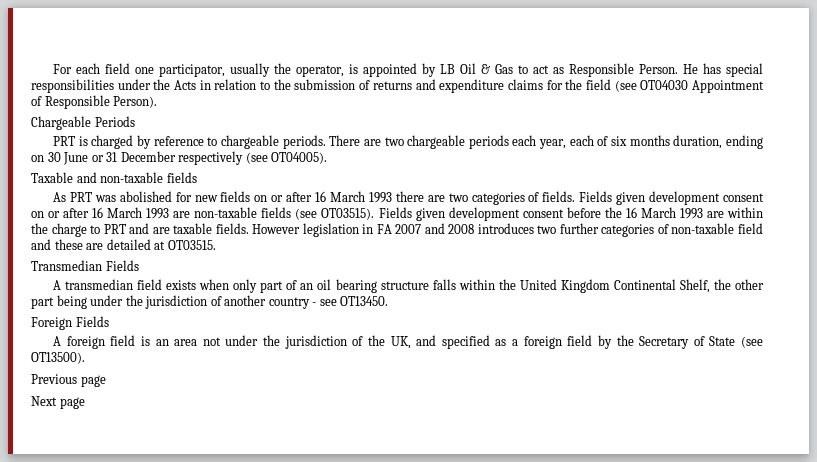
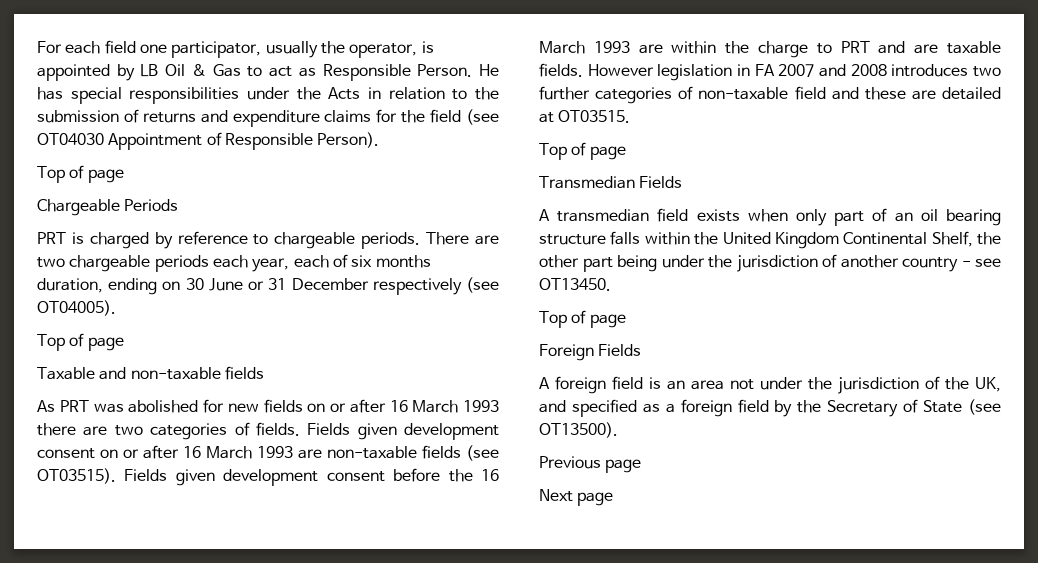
  He has special responsibilities under the Acts in relation to the submission of returns and expenditure claims for the field (see OT04030 Appointment of Responsible Person).
+ Top of page
  There are two chargeable periods each year, each of six months duration, ending on 30 June or 31 December respectively (see OT04005).
+ Top of page
  However legislation in FA 2007 and 2008 introduces two further categories of non-taxable field and these are detailed at OT03515.
+ Top of page
  A transmedian field exists when only part of an oil bearing structure falls within the United Kingdom Continental Shelf, the other part being under the jurisdiction of another country - see OT13450.
+ Top of page

